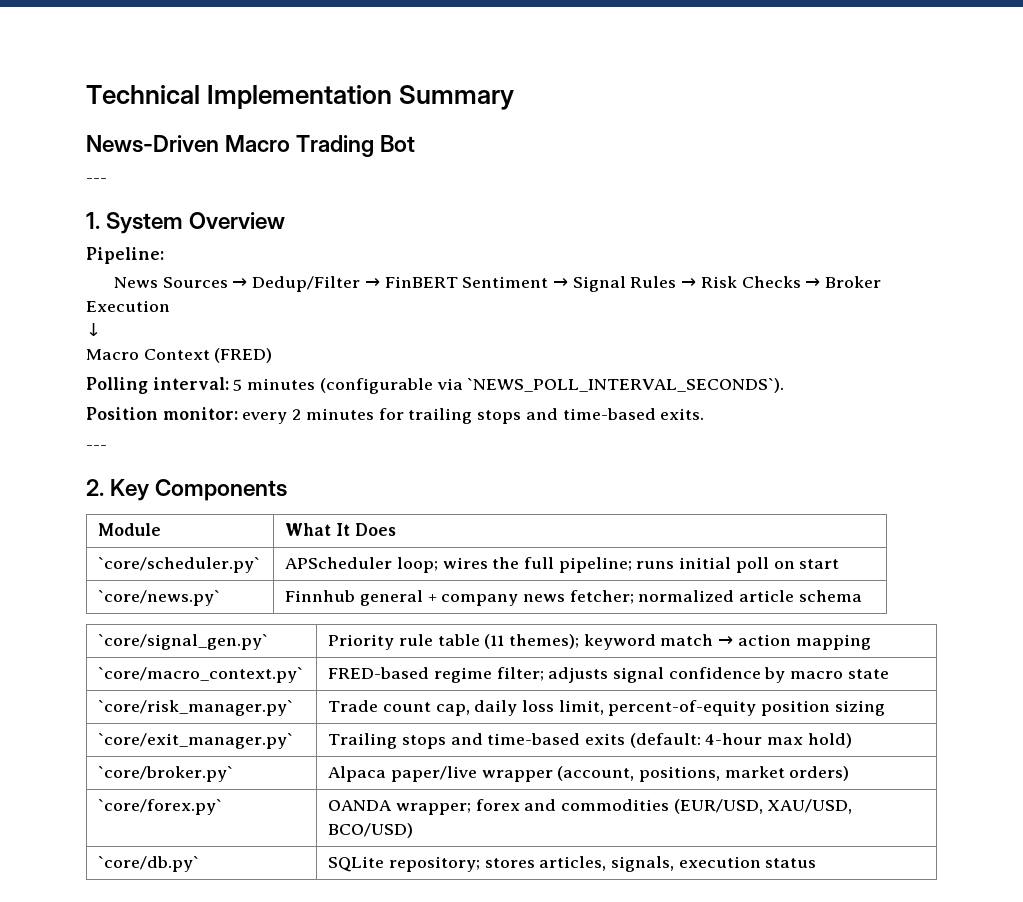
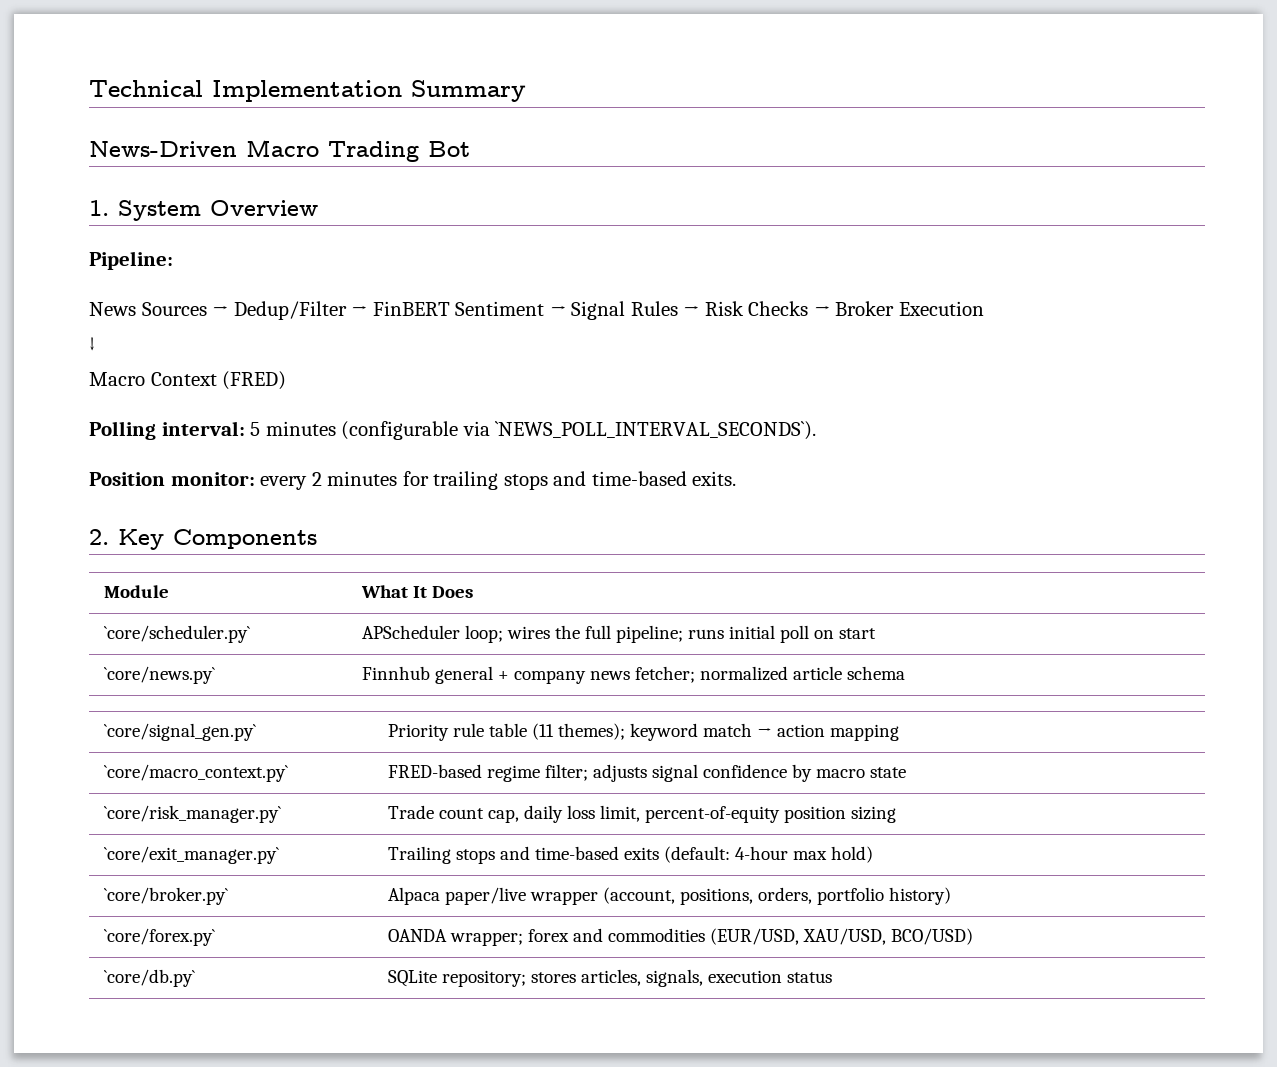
  News-Driven Macro Trading Bot
- ---
  Position monitor: every 2 minutes for trailing stops and time-based exits.
- ---
- `core/broker.py` | Alpaca paper/live wrapper (account, positions, market orders)
+ `core/broker.py` | Alpaca paper/live wrapper (account, positions, orders, portfolio history)

